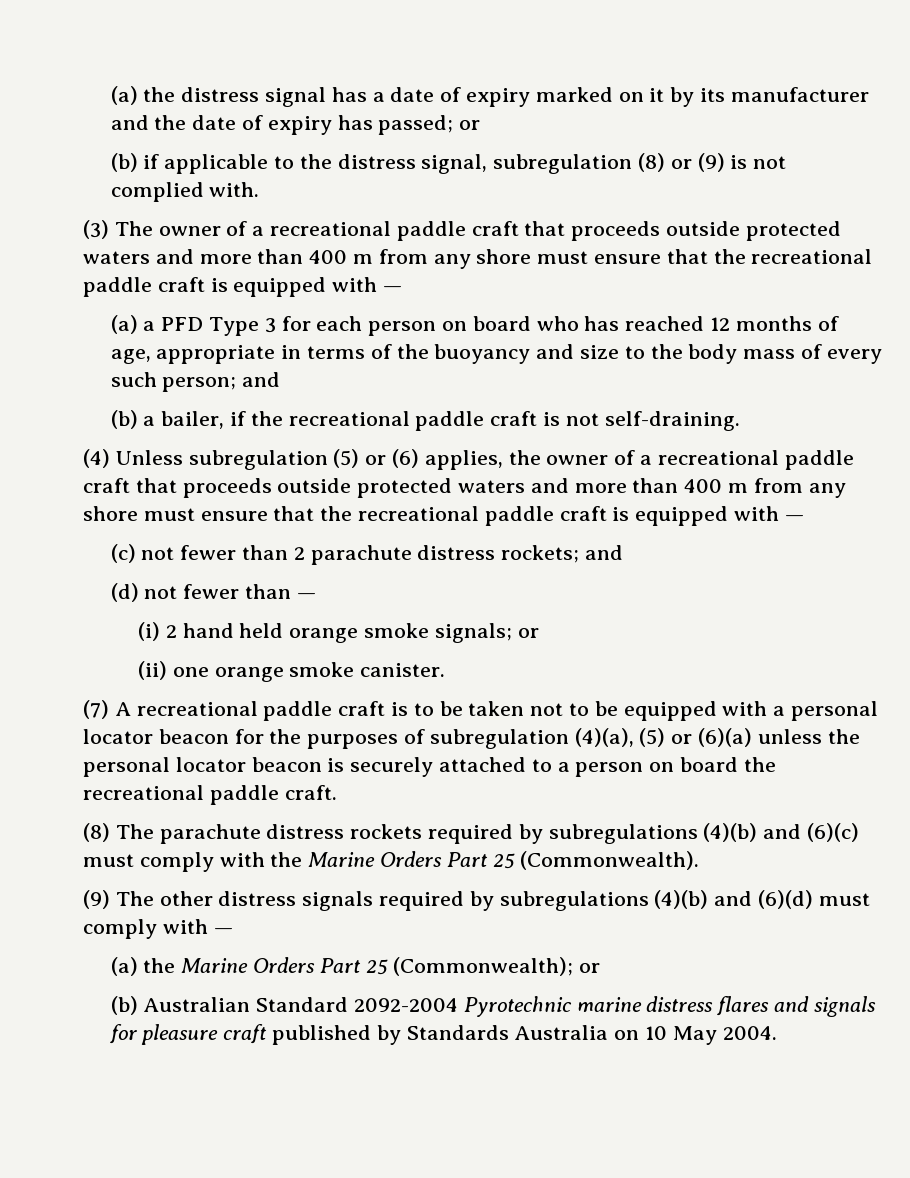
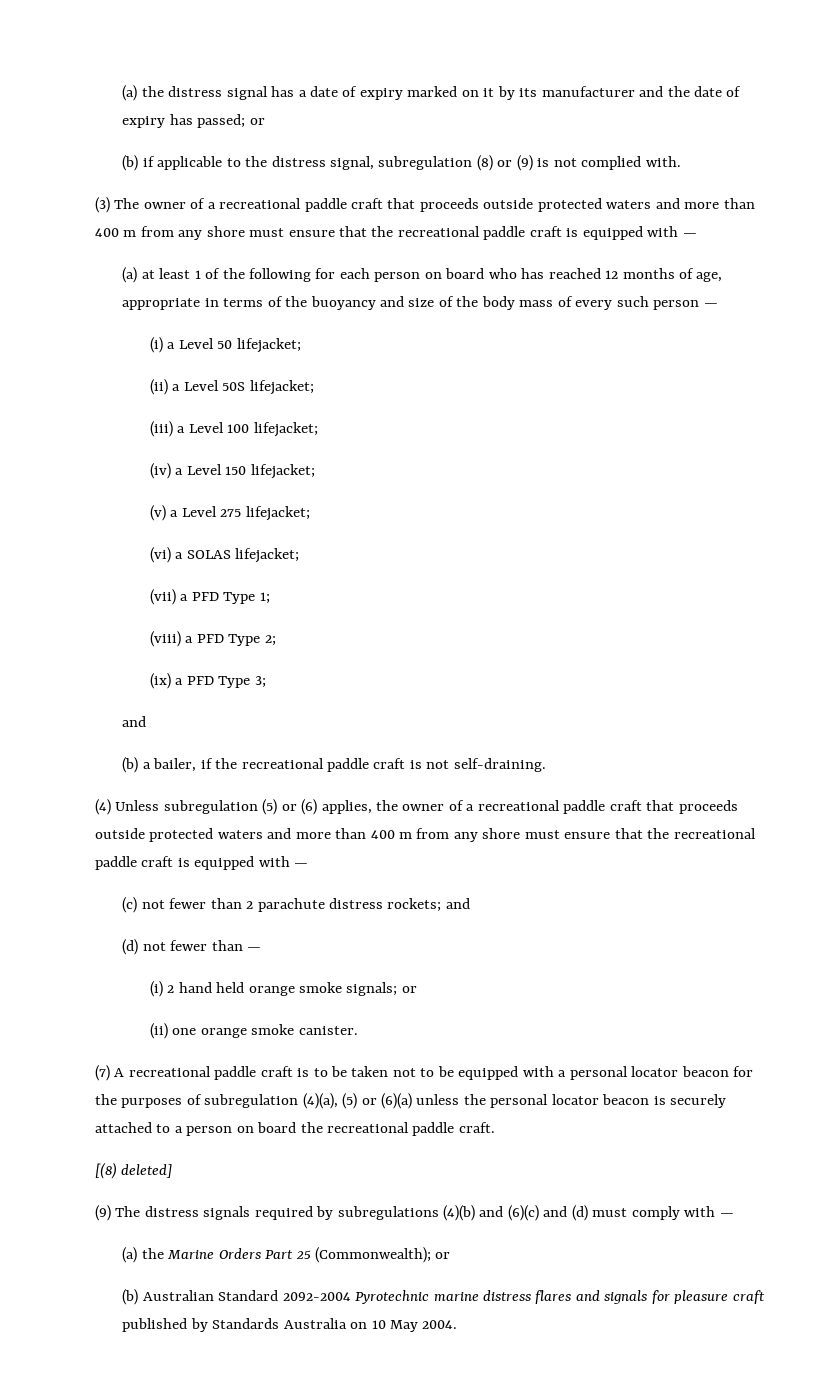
- (a) a PFD Type 3 for each person on board who has reached 12 months of age, appropriate in terms of the buoyancy and size to the body mass of every such person; and
+ (a) at least 1 of the following for each person on board who has reached 12 months of age, appropriate in terms of the buoyancy and size of the body mass of every such person —
+ (i) a Level 50 lifejacket;
+ (ii) a Level 50S lifejacket;
+ (iii) a Level 100 lifejacket;
+ (iv) a Level 150 lifejacket;
+ (v) a Level 275 lifejacket;
+ (vi) a SOLAS lifejacket;
+ (vii) a PFD Type 1;
+ (viii) a PFD Type 2;
+ (ix) a PFD Type 3;
+ and
- (8) The parachute distress rockets required by subregulations (4)(b) and (6)(c) must comply with the Marine Orders Part 25 (Commonwealth).
+ [(8) deleted]
- (9) The other distress signals required by subregulations (4)(b) and (6)(d) must comply with —
+ (9) The distress signals required by subregulations (4)(b) and (6)(c) and (d) must comply with —

